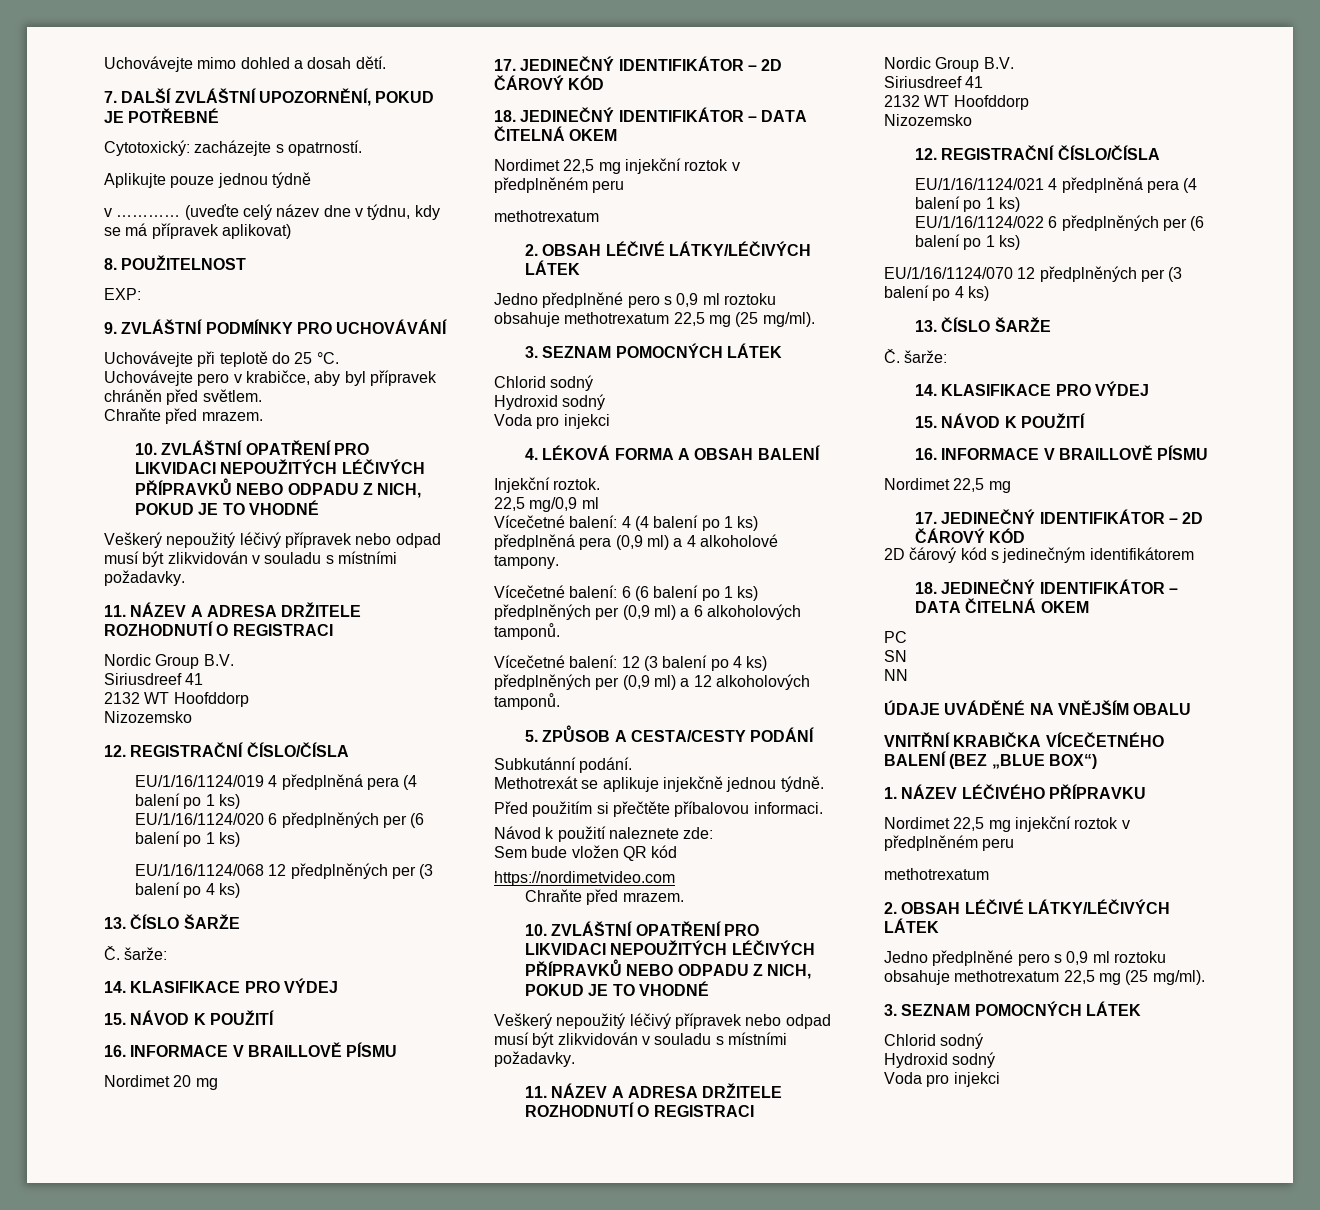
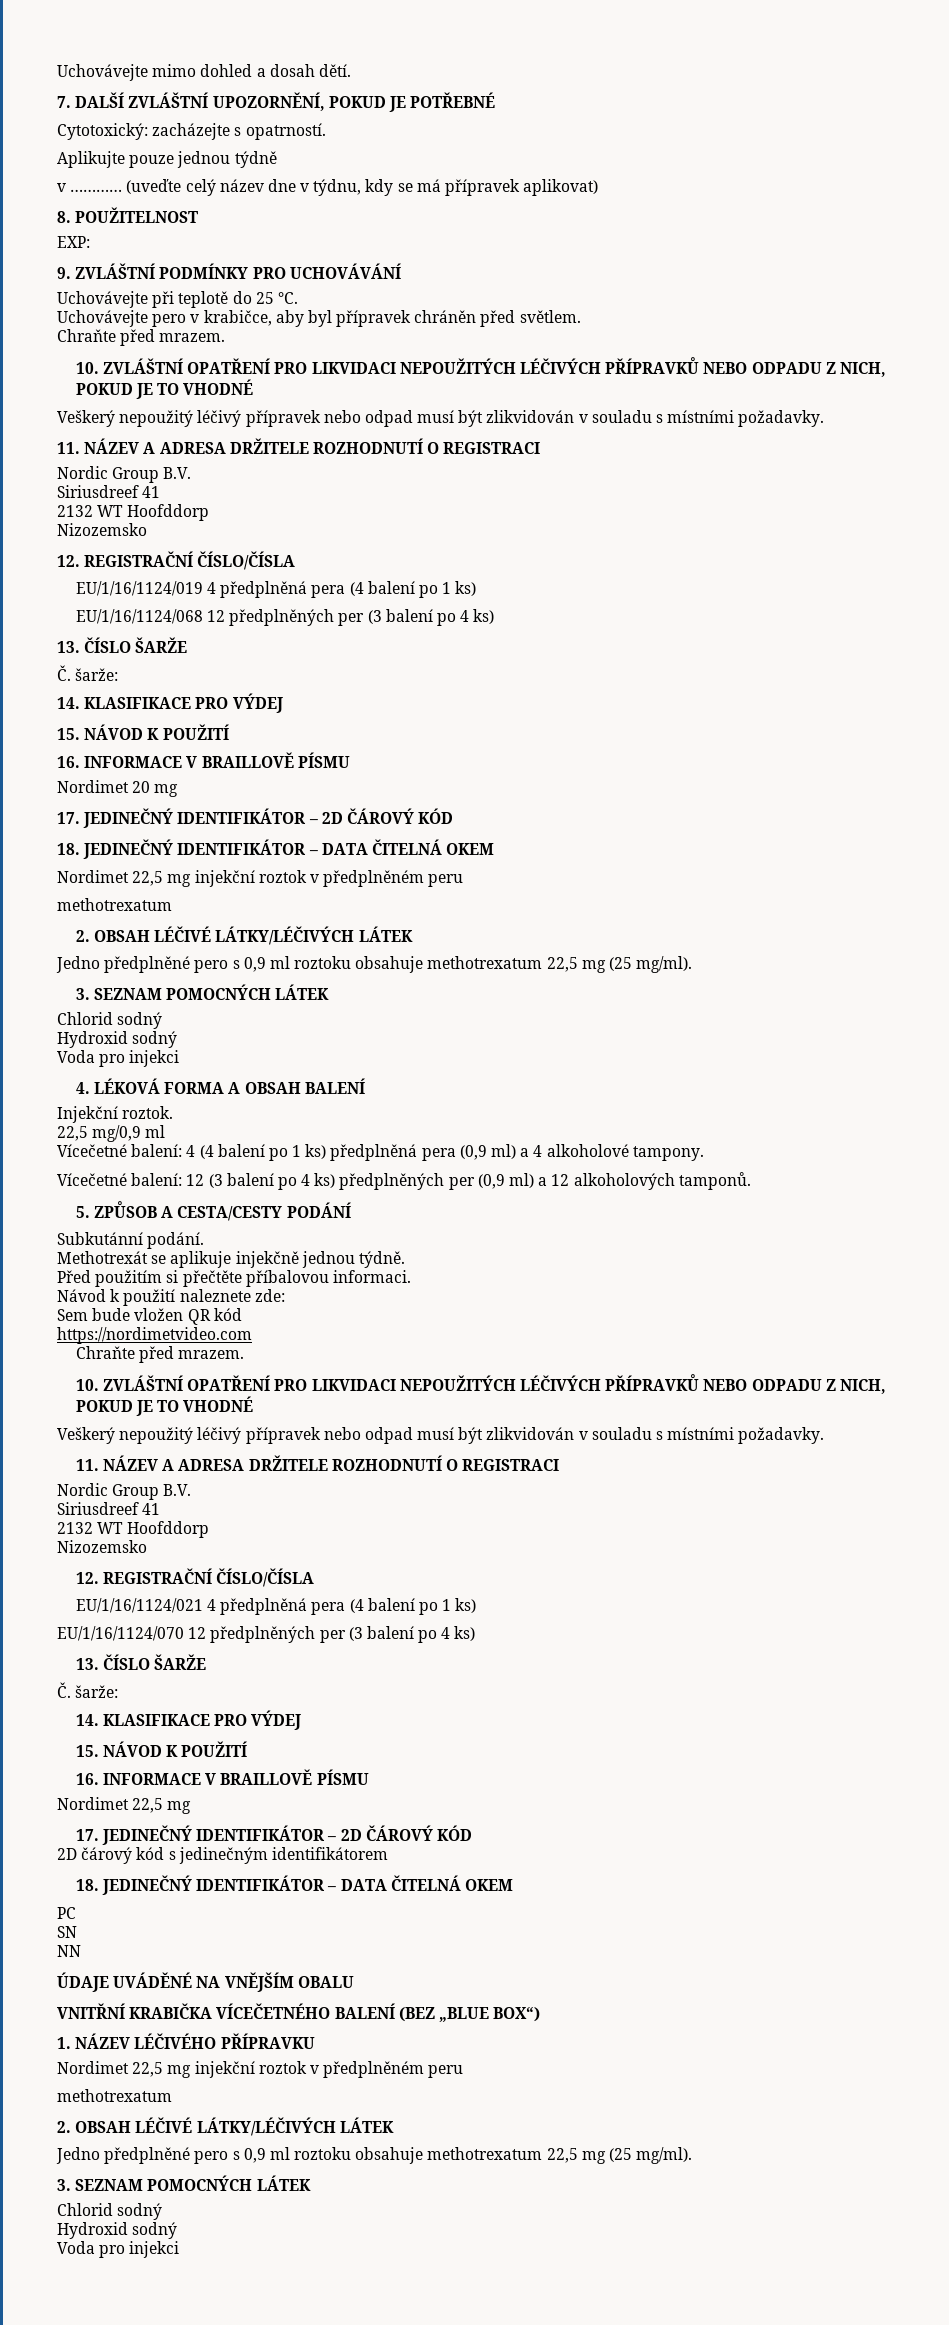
- EU/1/16/1124/020 6 předplněných per (6 balení po 1 ks)
- Vícečetné balení: 6 (6 balení po 1 ks) předplněných per (0,9 ml) a 6 alkoholových tamponů.
- EU/1/16/1124/022 6 předplněných per (6 balení po 1 ks)

